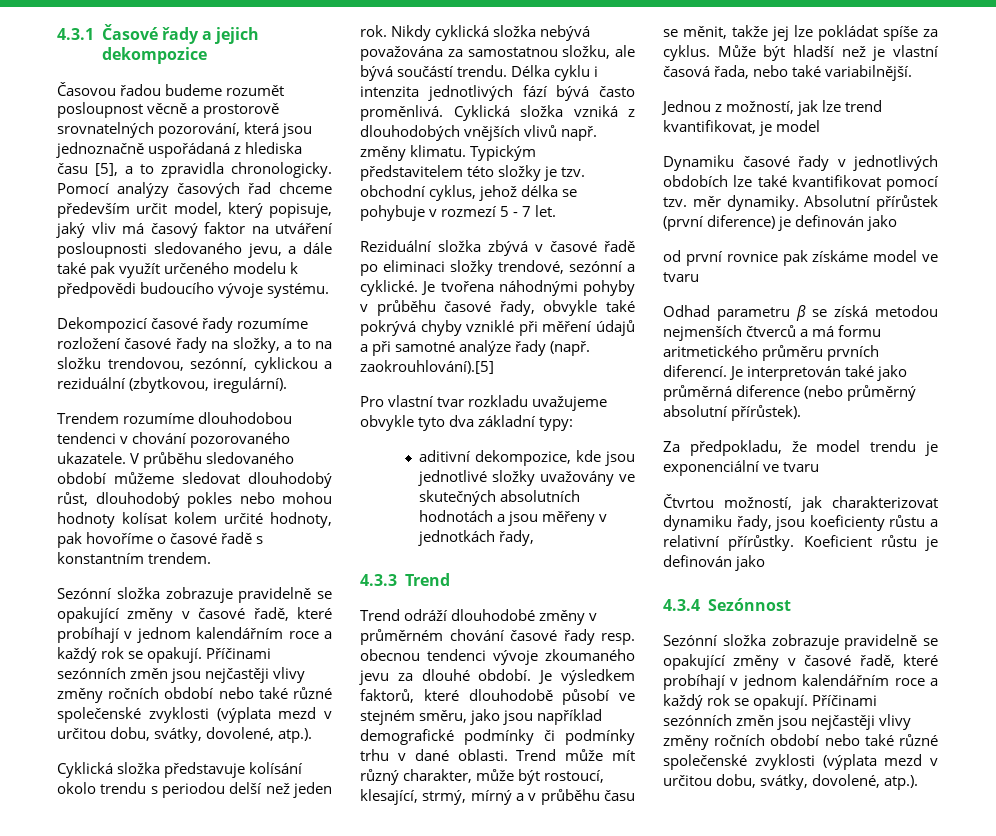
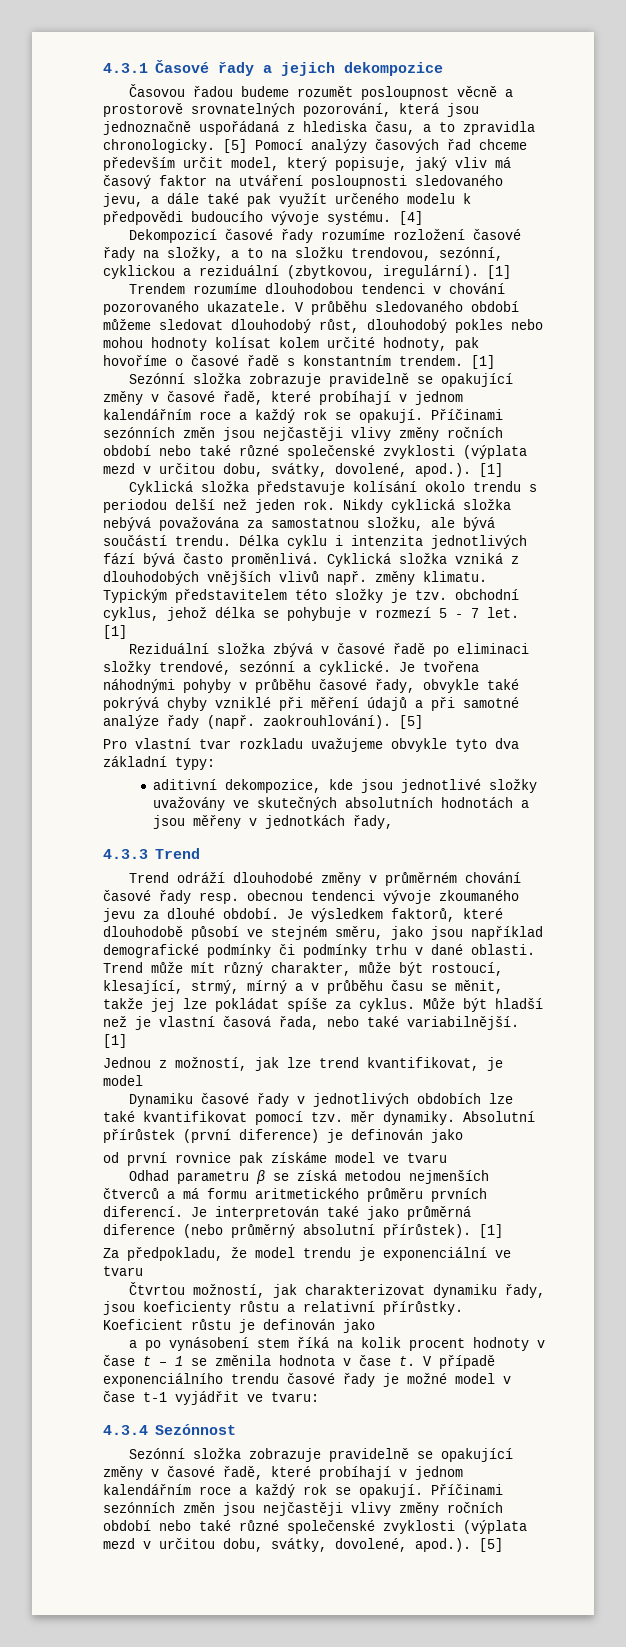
- Časovou řadou budeme rozumět posloupnost věcně a prostorově srovnatelných pozorování, která jsou jednoznačně uspořádaná z hlediska času [5], a to zpravidla chronologicky.
+ Časovou řadou budeme rozumět posloupnost věcně a prostorově srovnatelných pozorování, která jsou jednoznačně uspořádaná z hlediska času, a to zpravidla chronologicky.
- Pomocí analýzy časových řad chceme především určit model, který popisuje, jaký vliv má časový faktor na utváření posloupnosti sledovaného jevu, a dále také pak využít určeného modelu k předpovědi budoucího vývoje systému.
+ [5] Pomocí analýzy časových řad chceme především určit model, který popisuje, jaký vliv má časový faktor na utváření posloupnosti sledovaného jevu, a dále také pak využít určeného modelu k předpovědi budoucího vývoje systému. [4]
- Dekompozicí časové řady rozumíme rozložení časové řady na složky, a to na složku trendovou, sezónní, cyklickou a reziduální (zbytkovou, iregulární).
+ Dekompozicí časové řady rozumíme rozložení časové řady na složky, a to na složku trendovou, sezónní, cyklickou a reziduální (zbytkovou, iregulární). [1]
- V průběhu sledovaného období můžeme sledovat dlouhodobý růst, dlouhodobý pokles nebo mohou hodnoty kolísat kolem určité hodnoty, pak hovoříme o časové řadě s konstantním trendem.
- Sezónní složka zobrazuje pravidelně se opakující změny v časové řadě, které probíhají v jednom kalendářním roce a každý rok se opakují. Příčinami sezónních změn jsou nejčastěji vlivy změny ročních období nebo také různé společenské zvyklosti (výplata mezd v určitou dobu, svátky, dovolené, atp.).
+ V průběhu sledovaného období můžeme sledovat dlouhodobý růst, dlouhodobý pokles nebo mohou hodnoty kolísat kolem určité hodnoty, pak hovoříme o časové řadě s konstantním trendem. [1]
+ Sezónní složka zobrazuje pravidelně se opakující změny v časové řadě, které probíhají v jednom kalendářním roce a každý rok se opakují. Příčinami sezónních změn jsou nejčastěji vlivy změny ročních období nebo také různé společenské zvyklosti (výplata mezd v určitou dobu, svátky, dovolené, apod.). [1]
- Typickým představitelem této složky je tzv. obchodní cyklus, jehož délka se pohybuje v rozmezí 5 - 7 let.
+ Typickým představitelem této složky je tzv. obchodní cyklus, jehož délka se pohybuje v rozmezí 5 - 7 let. [1]
- Je tvořena náhodnými pohyby v průběhu časové řady, obvykle také pokrývá chyby vzniklé při měření údajů a při samotné analýze řady (např. zaokrouhlování).[5]
+ Je tvořena náhodnými pohyby v průběhu časové řady, obvykle také pokrývá chyby vzniklé při měření údajů a při samotné analýze řady (např. zaokrouhlování). [5]
- Může být hladší než je vlastní časová řada, nebo také variabilnější.
+ Může být hladší než je vlastní časová řada, nebo také variabilnější. [1]
- Je interpretován také jako průměrná diference (nebo průměrný absolutní přírůstek).
+ Je interpretován také jako průměrná diference (nebo průměrný absolutní přírůstek). [1]
+ a po vynásobení stem říká na kolik procent hodnoty v čase t – 1 se změnila hodnota v čase t. V případě exponenciálního trendu časové řady je možné model v čase t-1 vyjádřit ve tvaru:
  4.3.4 Sezónnost
- Sezónní složka zobrazuje pravidelně se opakující změny v časové řadě, které probíhají v jednom kalendářním roce a každý rok se opakují. Příčinami sezónních změn jsou nejčastěji vlivy změny ročních období nebo také různé společenské zvyklosti (výplata mezd v určitou dobu, svátky, dovolené, atp.).
+ Sezónní složka zobrazuje pravidelně se opakující změny v časové řadě, které probíhají v jednom kalendářním roce a každý rok se opakují. Příčinami sezónních změn jsou nejčastěji vlivy změny ročních období nebo také různé společenské zvyklosti (výplata mezd v určitou dobu, svátky, dovolené, apod.). [5]

